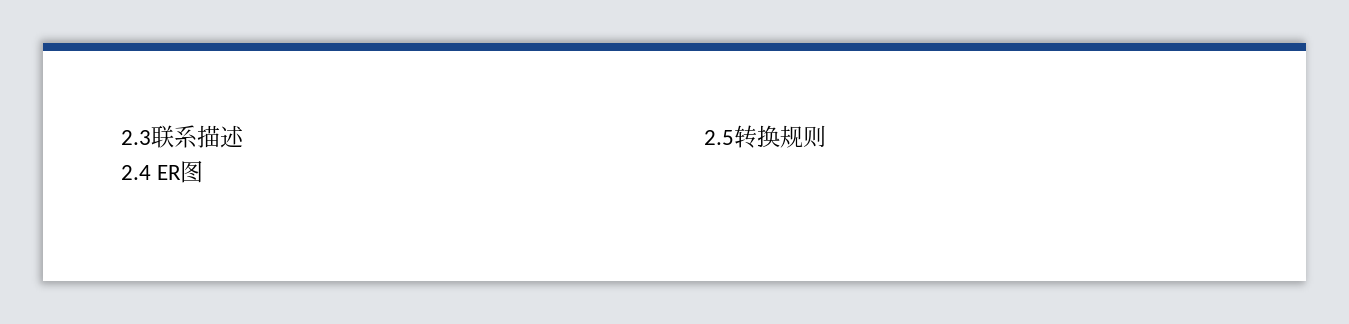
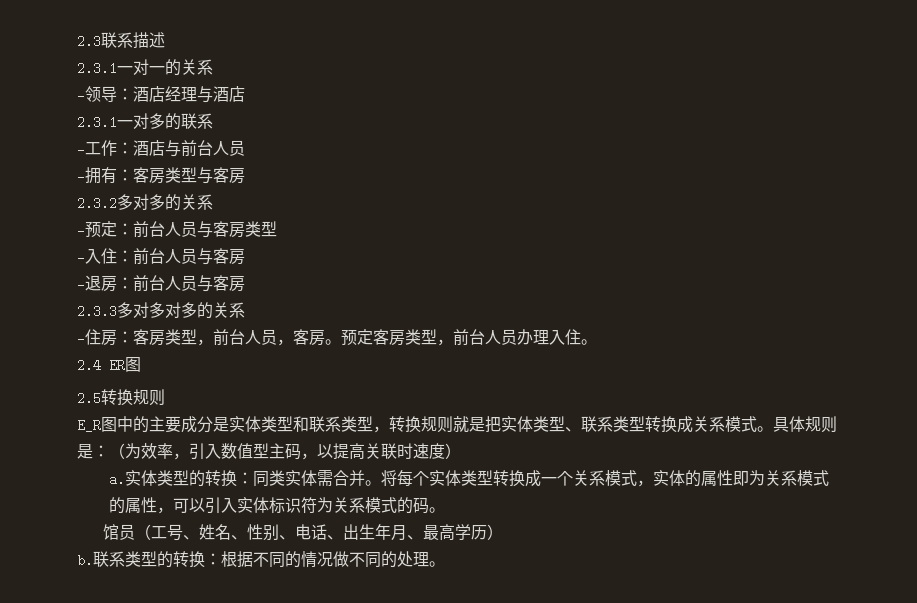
+ 2.3.1一对一的关系
+ -领导：酒店经理与酒店
+ 2.3.1一对多的联系
+ -工作：酒店与前台人员
+ -拥有：客房类型与客房
+ 2.3.2多对多的关系
+ -预定：前台人员与客房类型
+ -入住：前台人员与客房
+ -退房：前台人员与客房
+ 2.3.3多对多对多的关系
+ -住房：客房类型，前台人员，客房。预定客房类型，前台人员办理入住。
+ E_R图中的主要成分是实体类型和联系类型，转换规则就是把实体类型、联系类型转换成关系模式。具体规则是：（为效率，引入数值型主码，以提高关联时速度）
+ a.实体类型的转换：同类实体需合并。将每个实体类型转换成一个关系模式，实体的属性即为关系模式的属性，可以引入实体标识符为关系模式的码。
+ 馆员（工号、姓名、性别、电话、出生年月、最高学历）
+ b.联系类型的转换：根据不同的情况做不同的处理。

